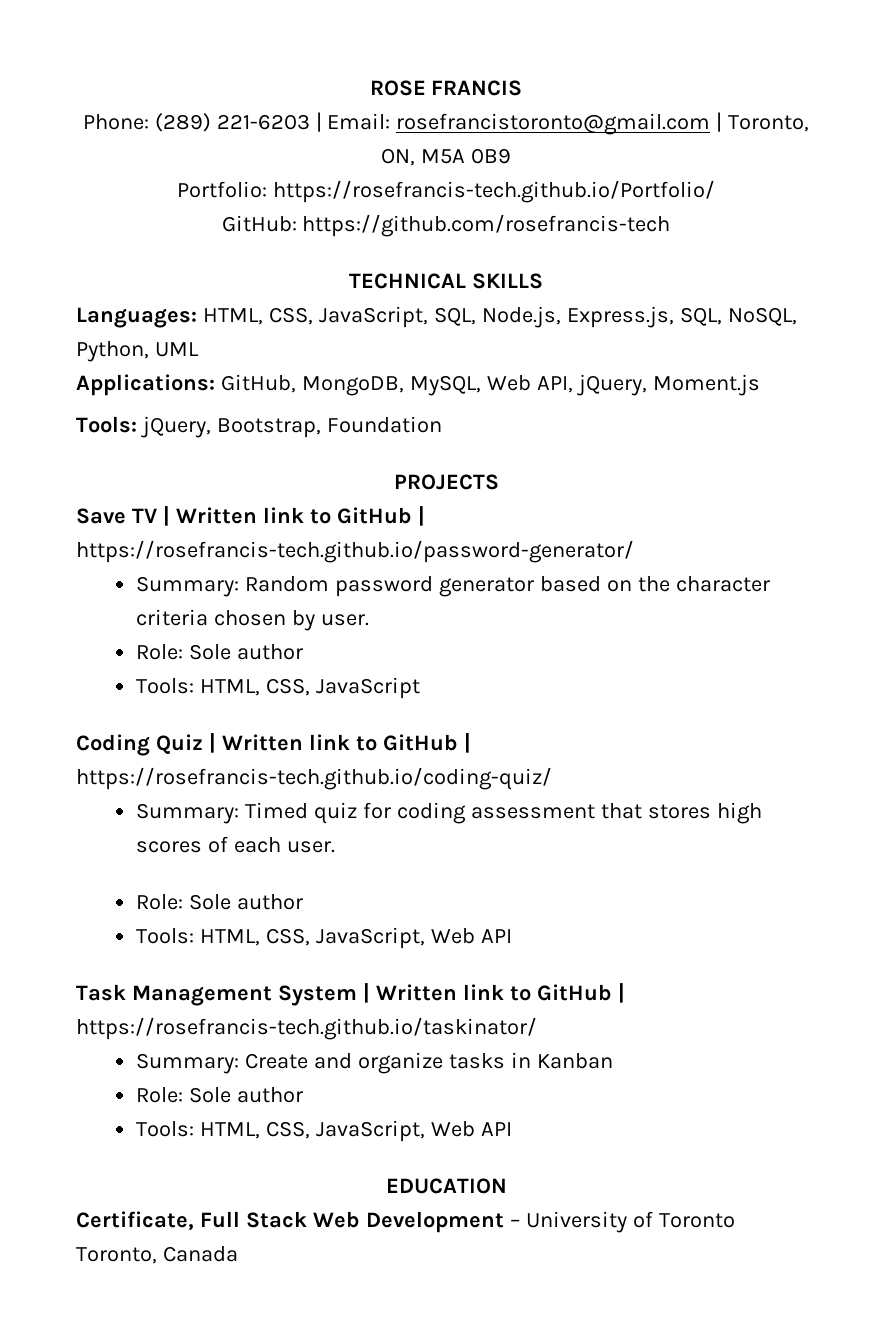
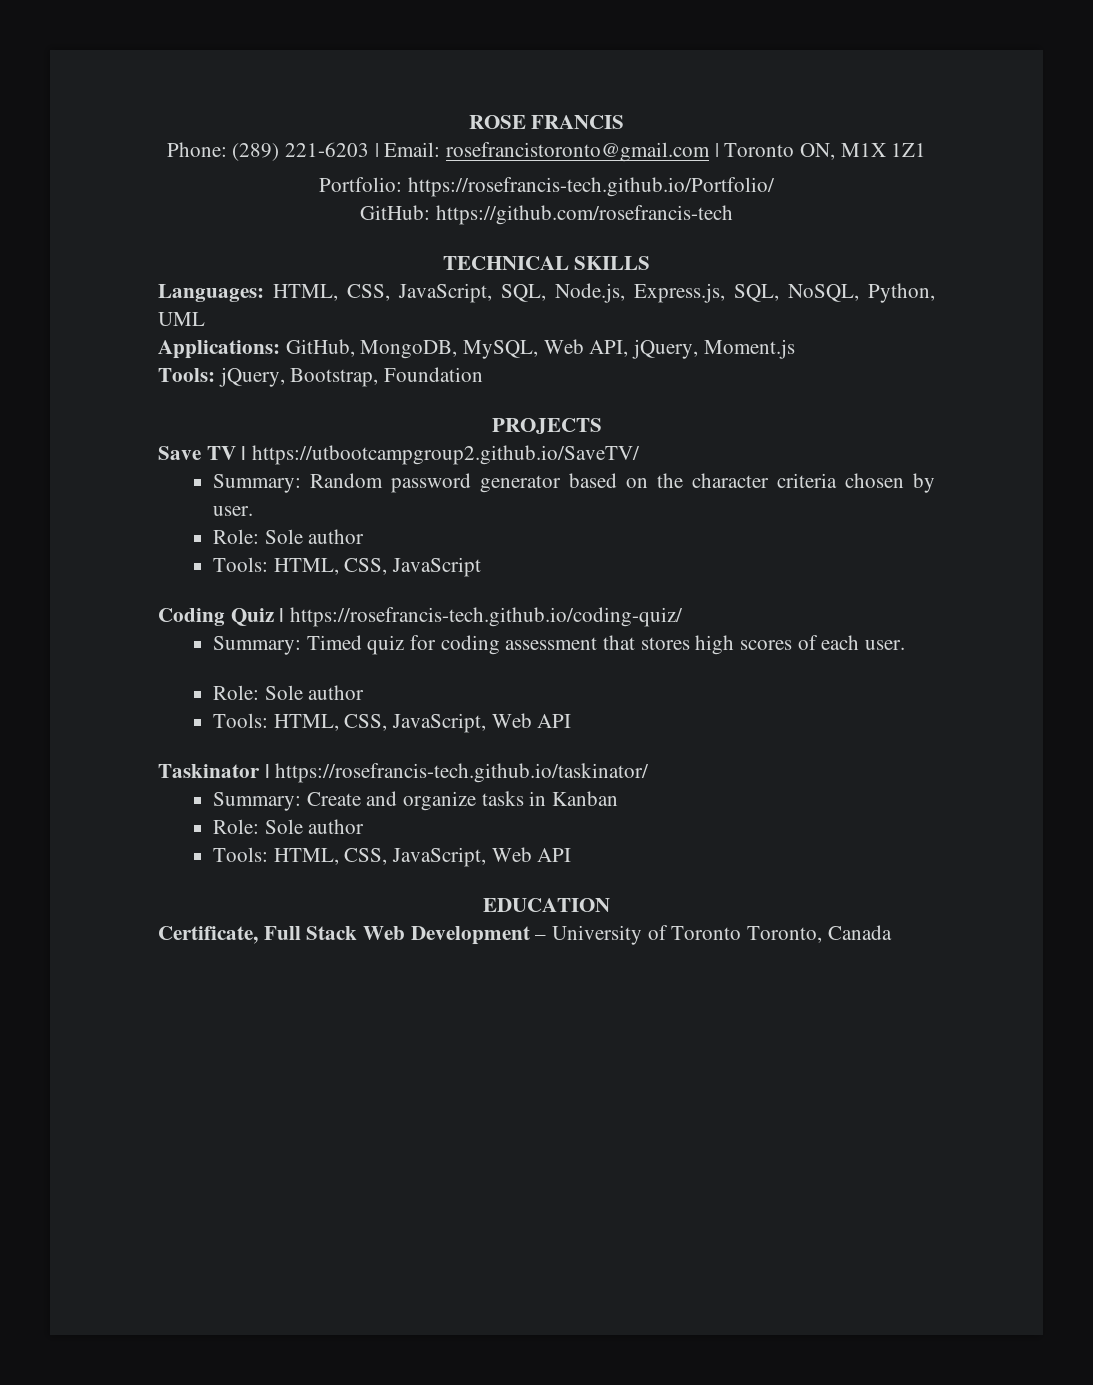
- Phone: (289) 221-6203 | Email: rosefrancistoronto@gmail.com | Toronto, ON, M5A 0B9
+ Phone: (289) 221-6203 | Email: rosefrancistoronto@gmail.com | Toronto ON, M1X 1Z1
- Save TV | Written link to GitHub | https://rosefrancis-tech.github.io/password-generator/
+ Save TV | https://utbootcampgroup2.github.io/SaveTV/
- Coding Quiz | Written link to GitHub | https://rosefrancis-tech.github.io/coding-quiz/
+ Coding Quiz | https://rosefrancis-tech.github.io/coding-quiz/
- Task Management System | Written link to GitHub | https://rosefrancis-tech.github.io/taskinator/
+ Taskinator | https://rosefrancis-tech.github.io/taskinator/

